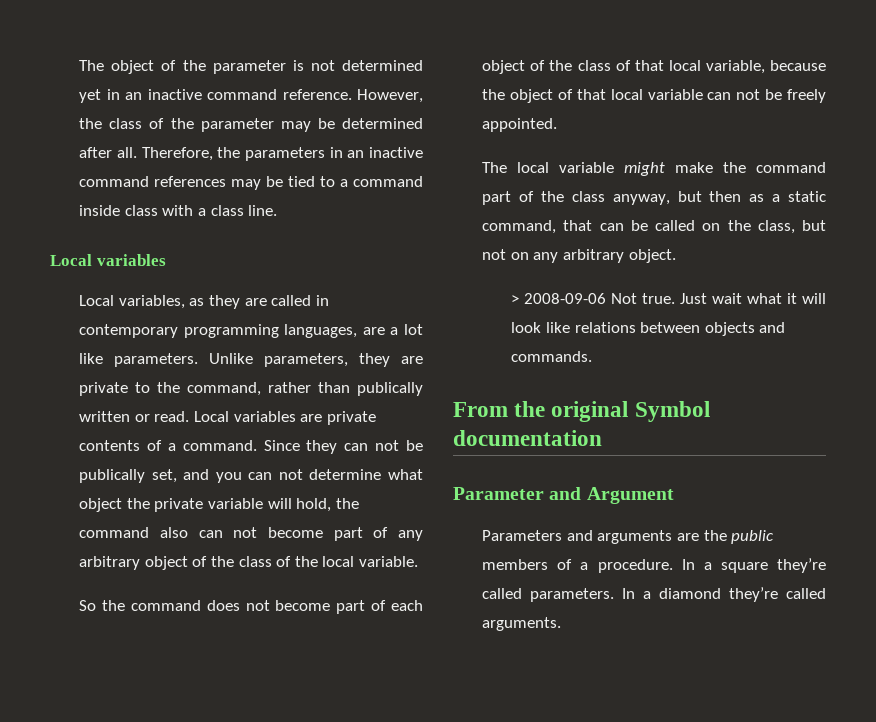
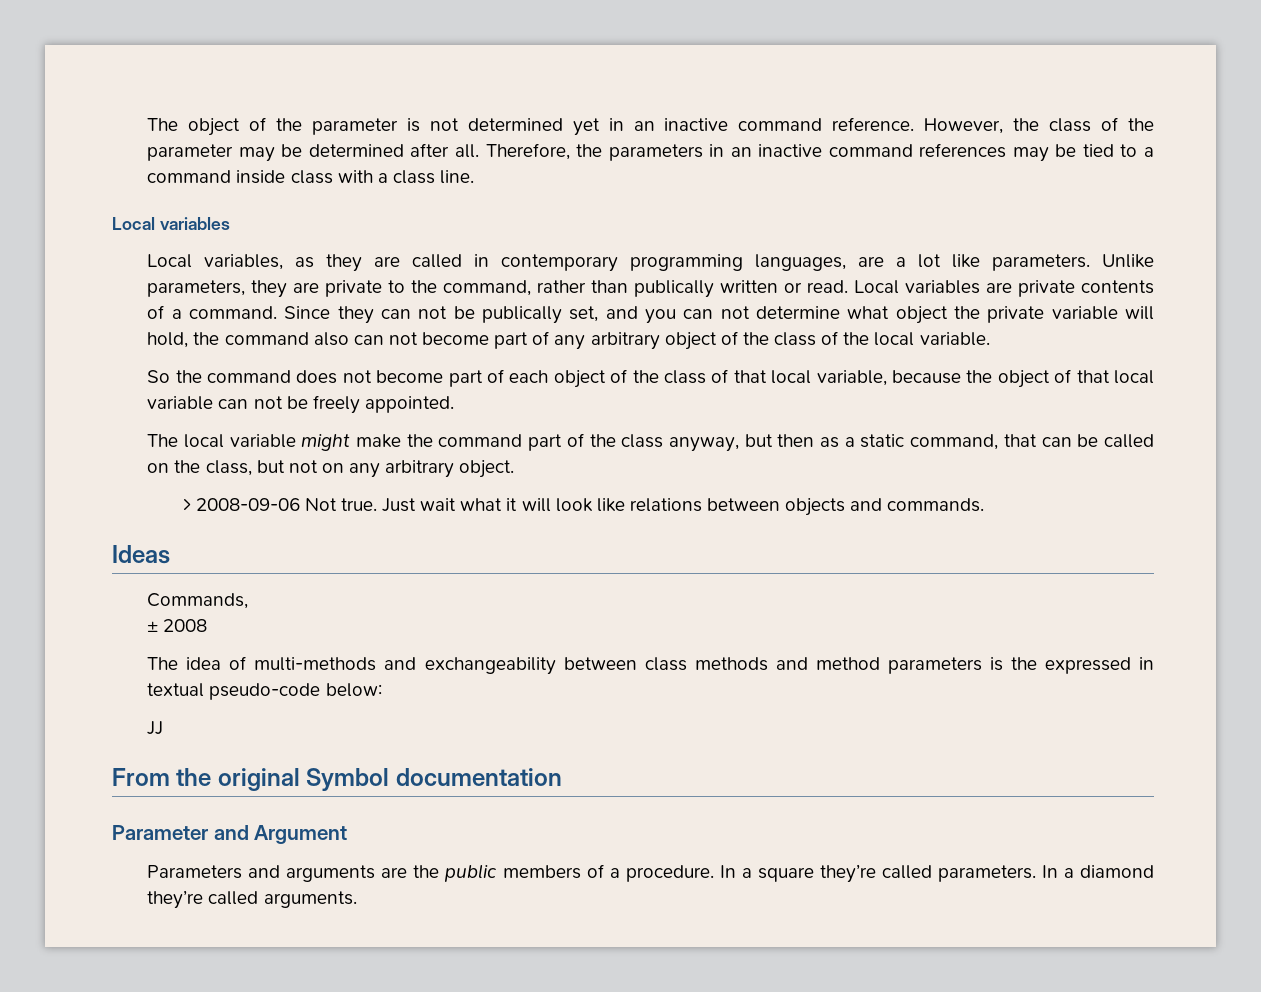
+ Ideas
+ Commands,
+ ± 2008
+ The idea of multi-methods and exchangeability between class methods and method parameters is the expressed in textual pseudo-code below:
+ JJ

